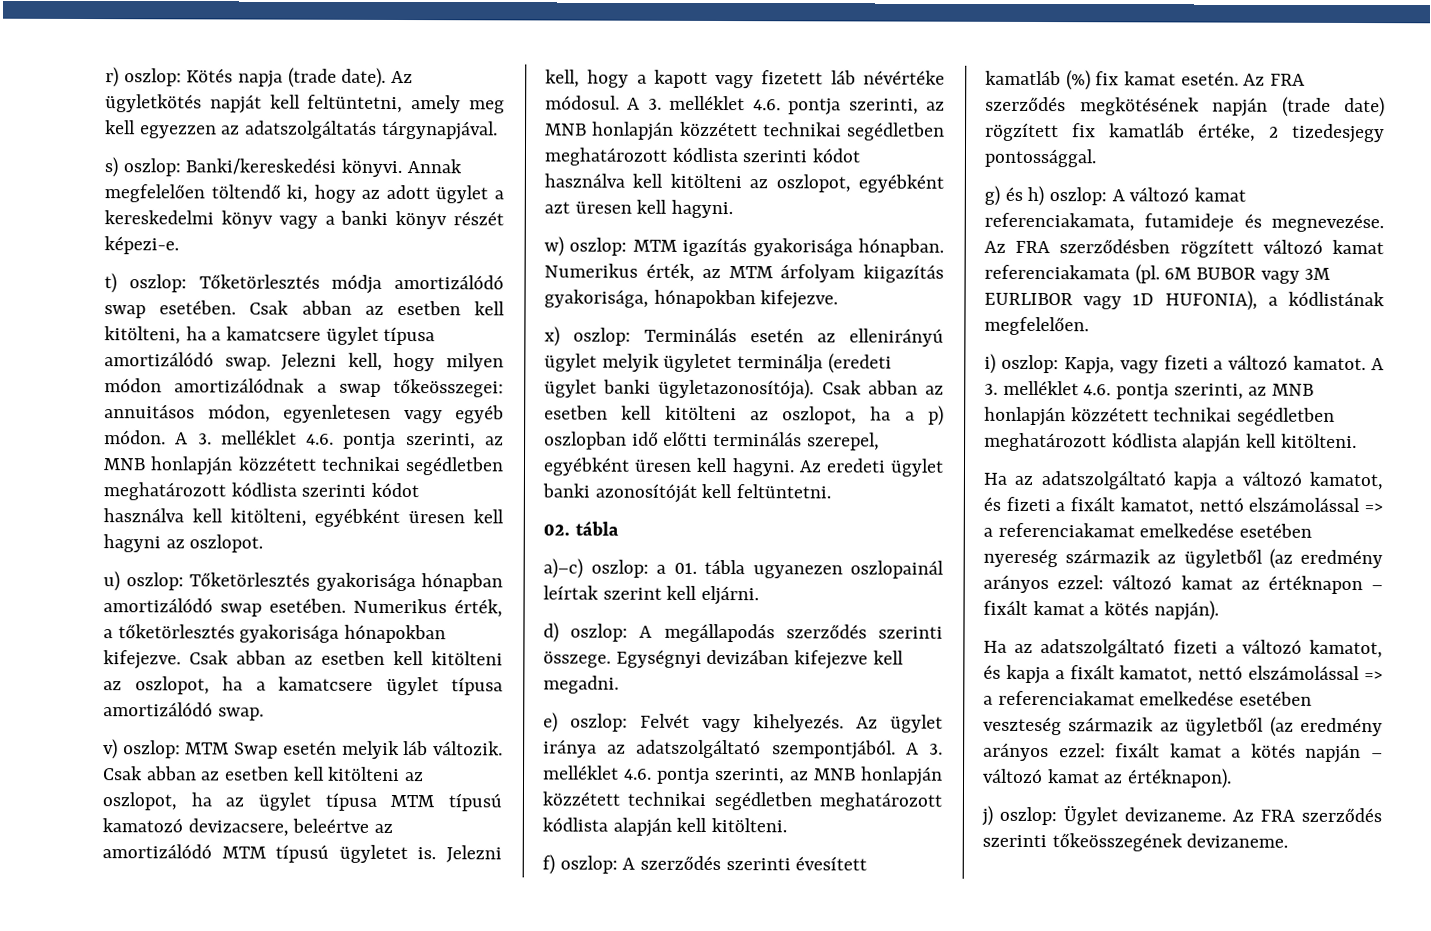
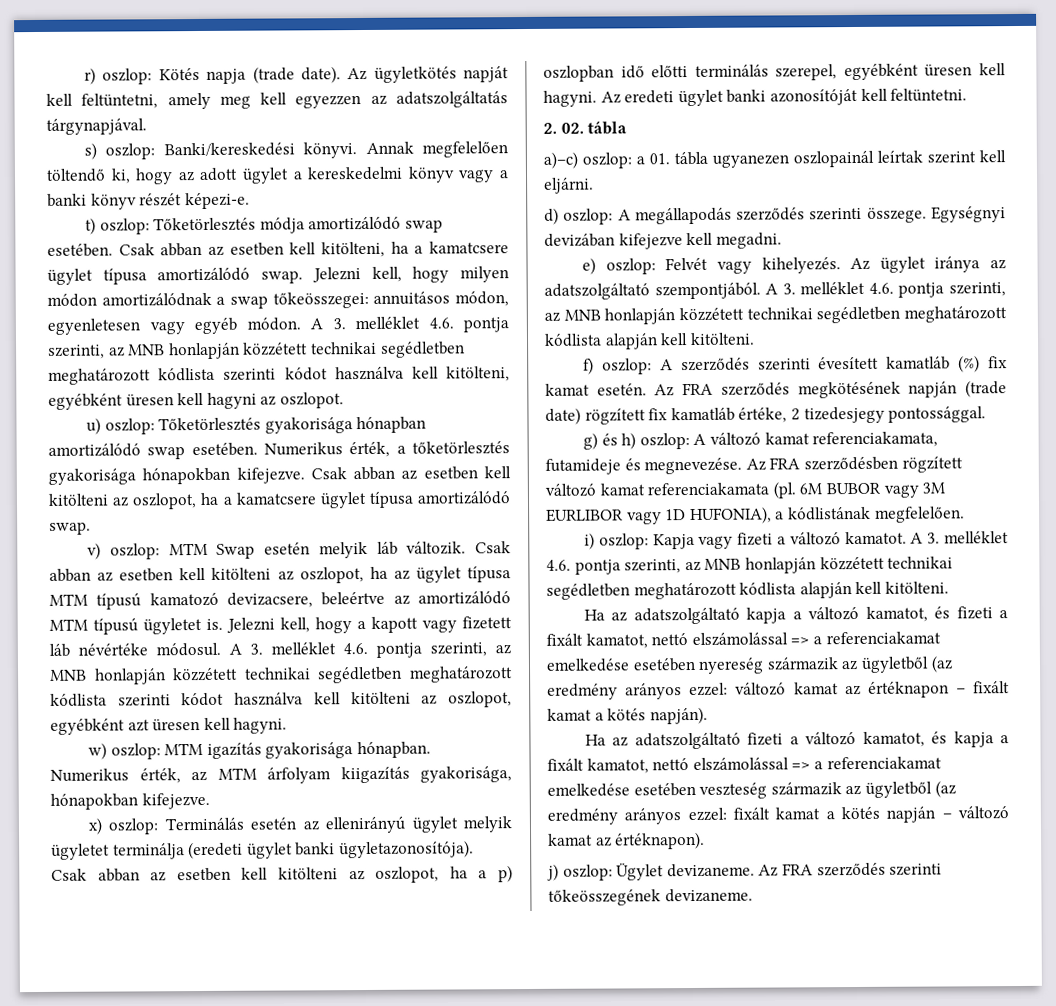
- 02. tábla
+ 2. 02. tábla
- i) oszlop: Kapja, vagy fizeti a változó kamatot.
+ i) oszlop: Kapja vagy fizeti a változó kamatot.

